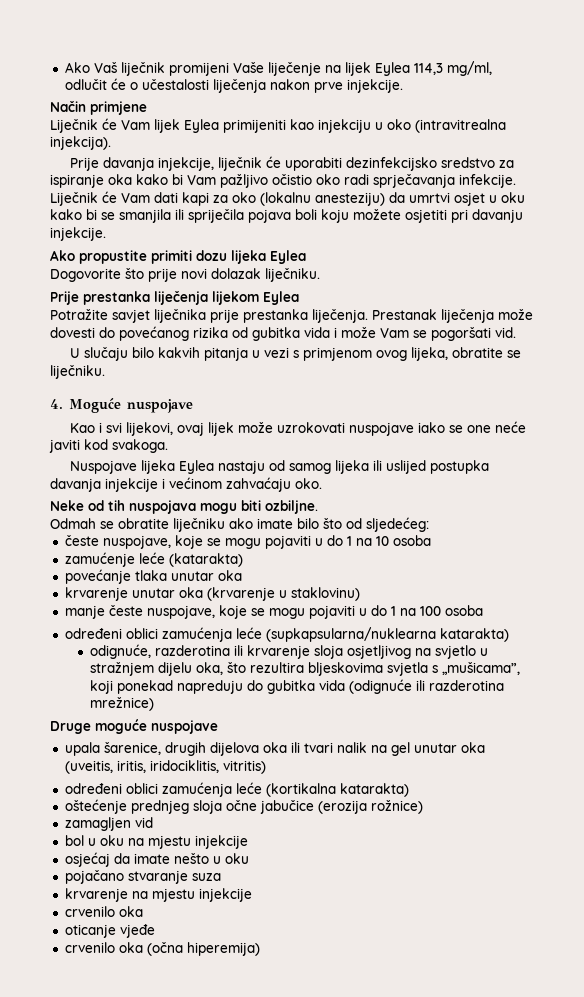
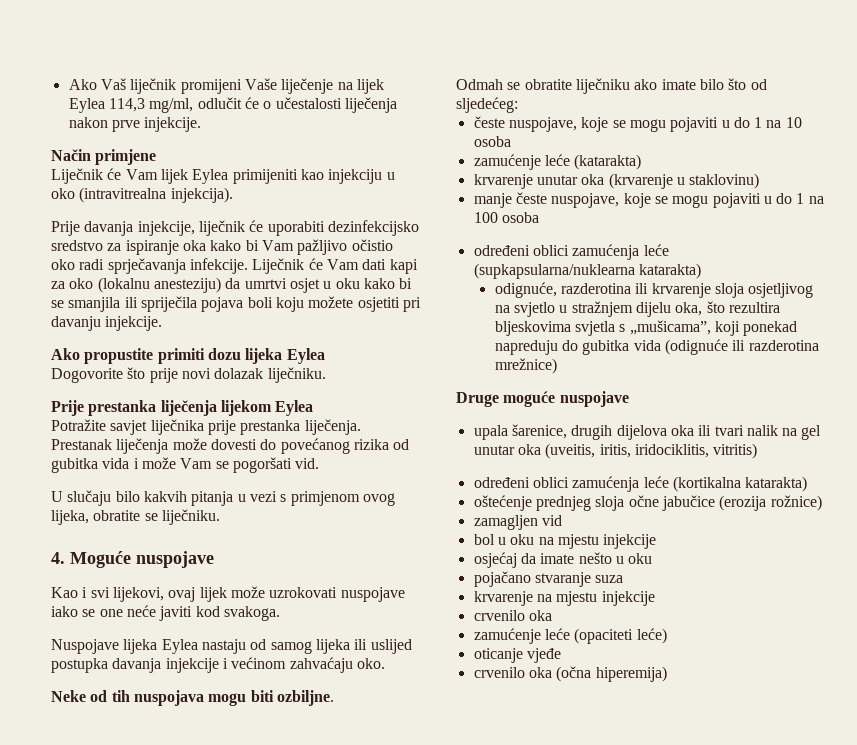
- povećanje tlaka unutar oka
+ zamućenje leće (opaciteti leće)

